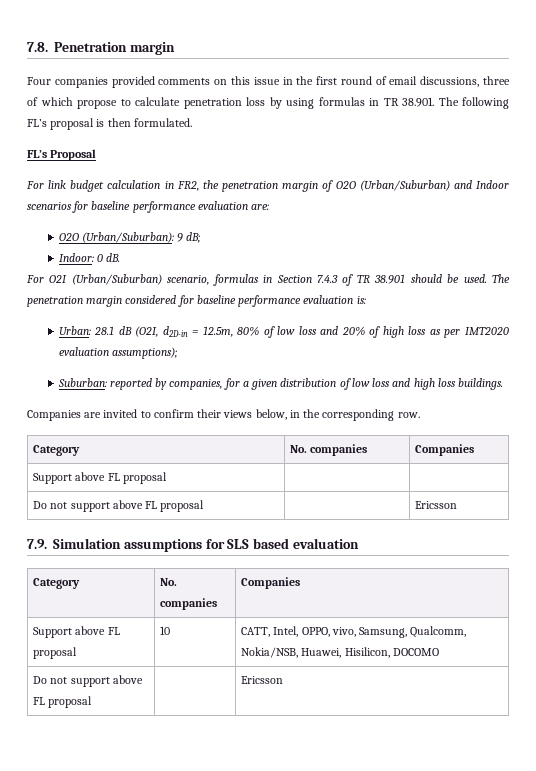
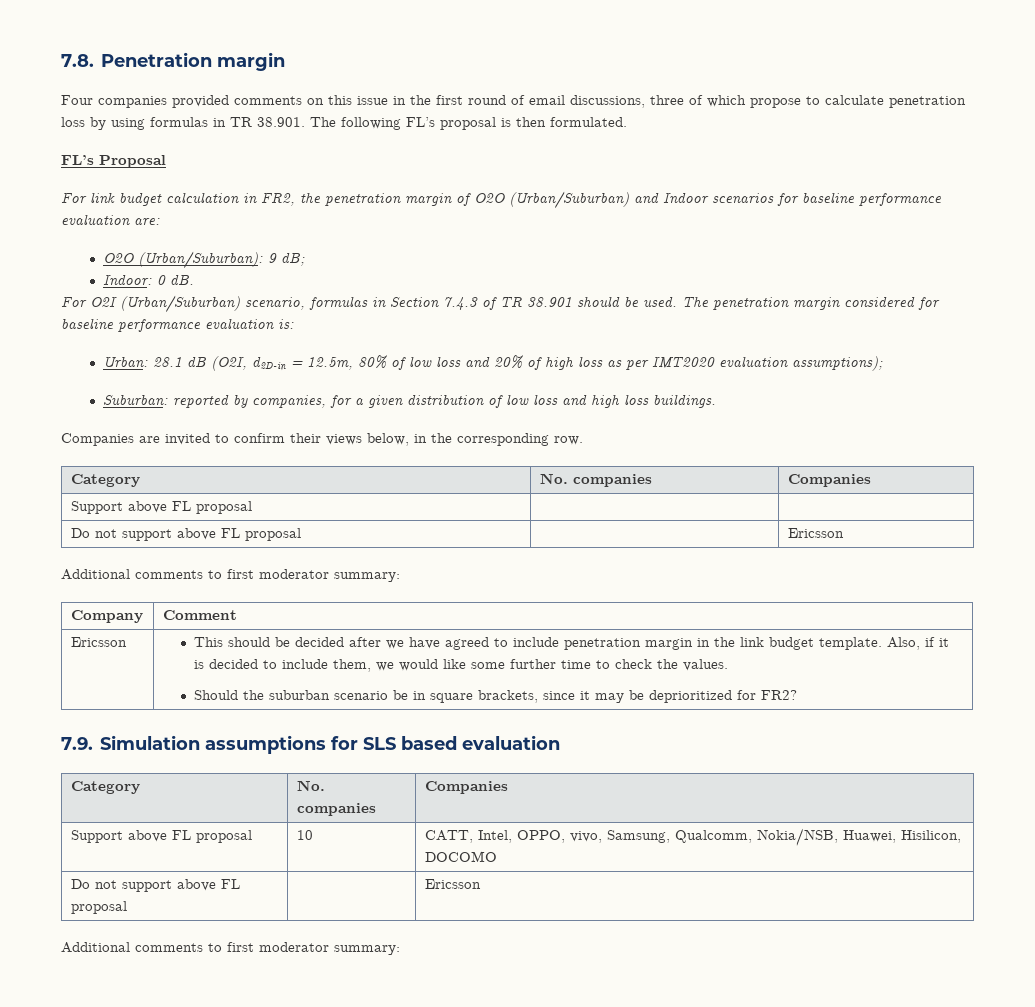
  Support above FL proposal | |
  Do not support above FL proposal | | Ericsson
+ Additional comments to first moderator summary:
+ Company | Comment
+ Ericsson | This should be decided after we have agreed to include penetration margin in the link budget template. Also, if it is decided to include them, we would like some further time to check the values.
+ Should the suburban scenario be in square brackets, since it may be deprioritized for FR2?
  Support above FL proposal | 10 | CATT, Intel, OPPO, vivo, Samsung, Qualcomm, Nokia/NSB, Huawei, Hisilicon, DOCOMO
  Do not support above FL proposal | | Ericsson
+ Additional comments to first moderator summary:

